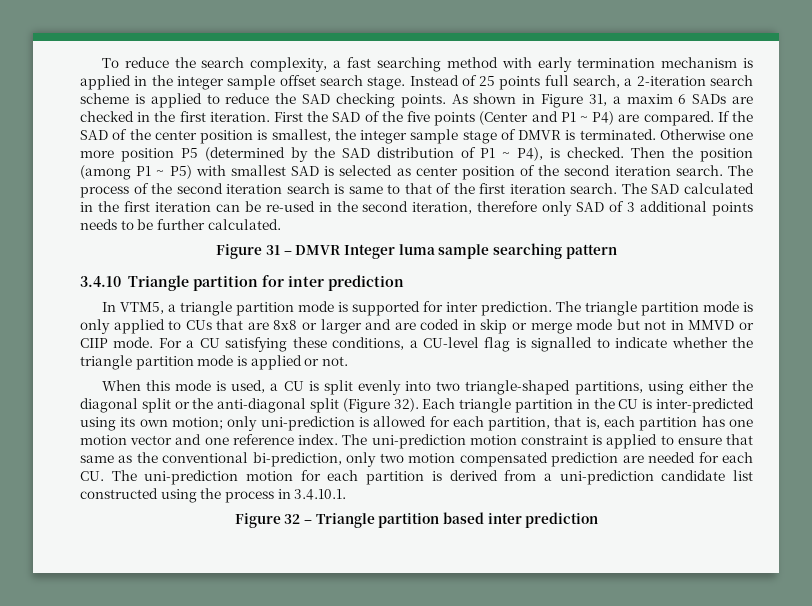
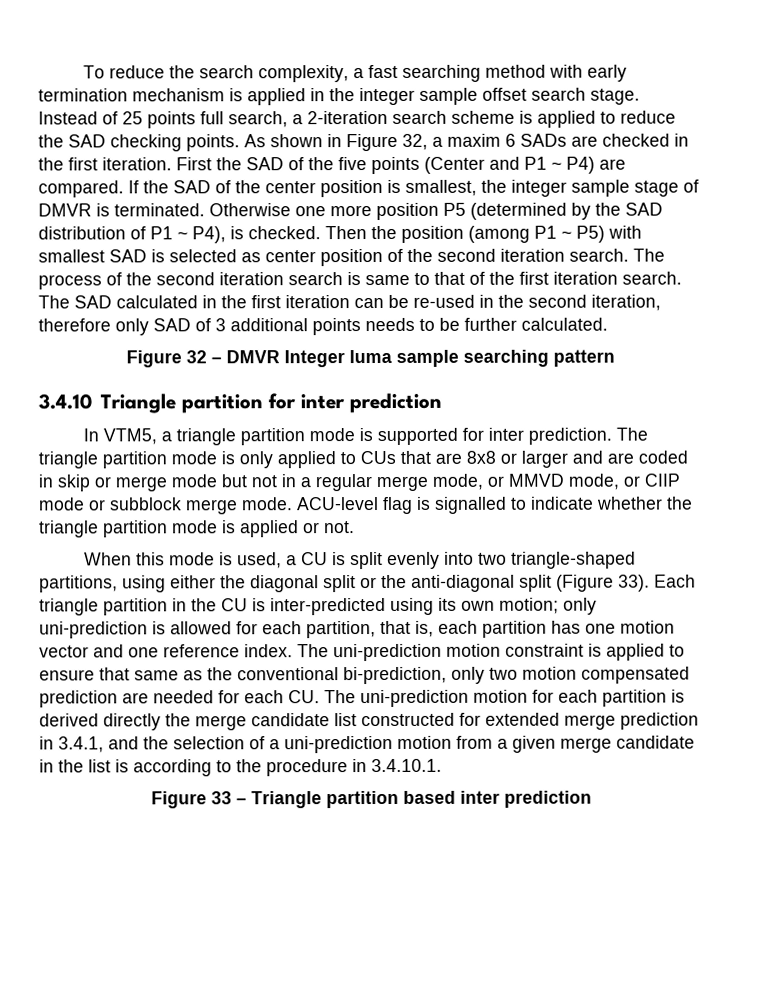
- As shown in Figure 31, a maxim 6 SADs are checked in the first iteration.
+ As shown in Figure 32, a maxim 6 SADs are checked in the first iteration.
- Figure 31 – DMVR Integer luma sample searching pattern
+ Figure 32 – DMVR Integer luma sample searching pattern
- The triangle partition mode is only applied to CUs that are 8x8 or larger and are coded in skip or merge mode but not in MMVD or CIIP mode. For a CU satisfying these conditions, a CU-level flag is signalled to indicate whether the triangle partition mode is applied or not.
+ The triangle partition mode is only applied to CUs that are 8x8 or larger and are coded in skip or merge mode but not in a regular merge mode, or MMVD mode, or CIIP mode or subblock merge mode. ACU-level flag is signalled to indicate whether the triangle partition mode is applied or not.
- When this mode is used, a CU is split evenly into two triangle-shaped partitions, using either the diagonal split or the anti-diagonal split (Figure 32).
+ When this mode is used, a CU is split evenly into two triangle-shaped partitions, using either the diagonal split or the anti-diagonal split (Figure 33).
- The uni-prediction motion constraint is applied to ensure that same as the conventional bi-prediction, only two motion compensated prediction are needed for each CU. The uni-prediction motion for each partition is derived from a uni-prediction candidate list constructed using the process in 3.4.10.1.
+ The uni-prediction motion constraint is applied to ensure that same as the conventional bi-prediction, only two motion compensated prediction are needed for each CU. The uni-prediction motion for each partition is derived directly the merge candidate list constructed for extended merge prediction in 3.4.1, and the selection of a uni-prediction motion from a given merge candidate in the list is according to the procedure in 3.4.10.1.
- Figure 32 – Triangle partition based inter prediction
+ Figure 33 – Triangle partition based inter prediction

